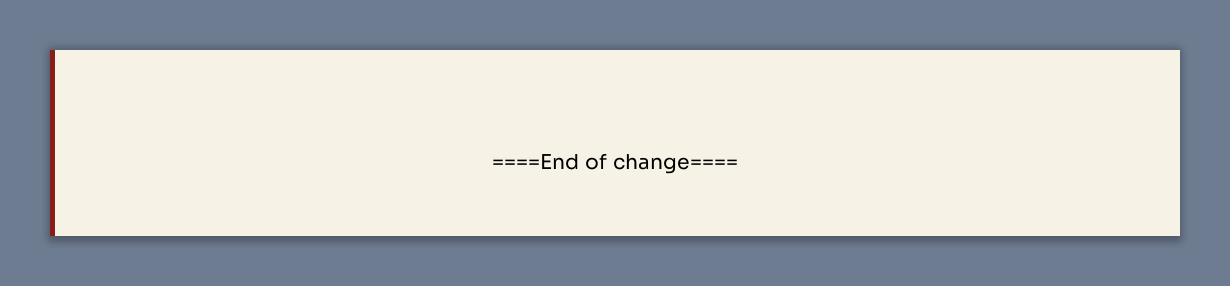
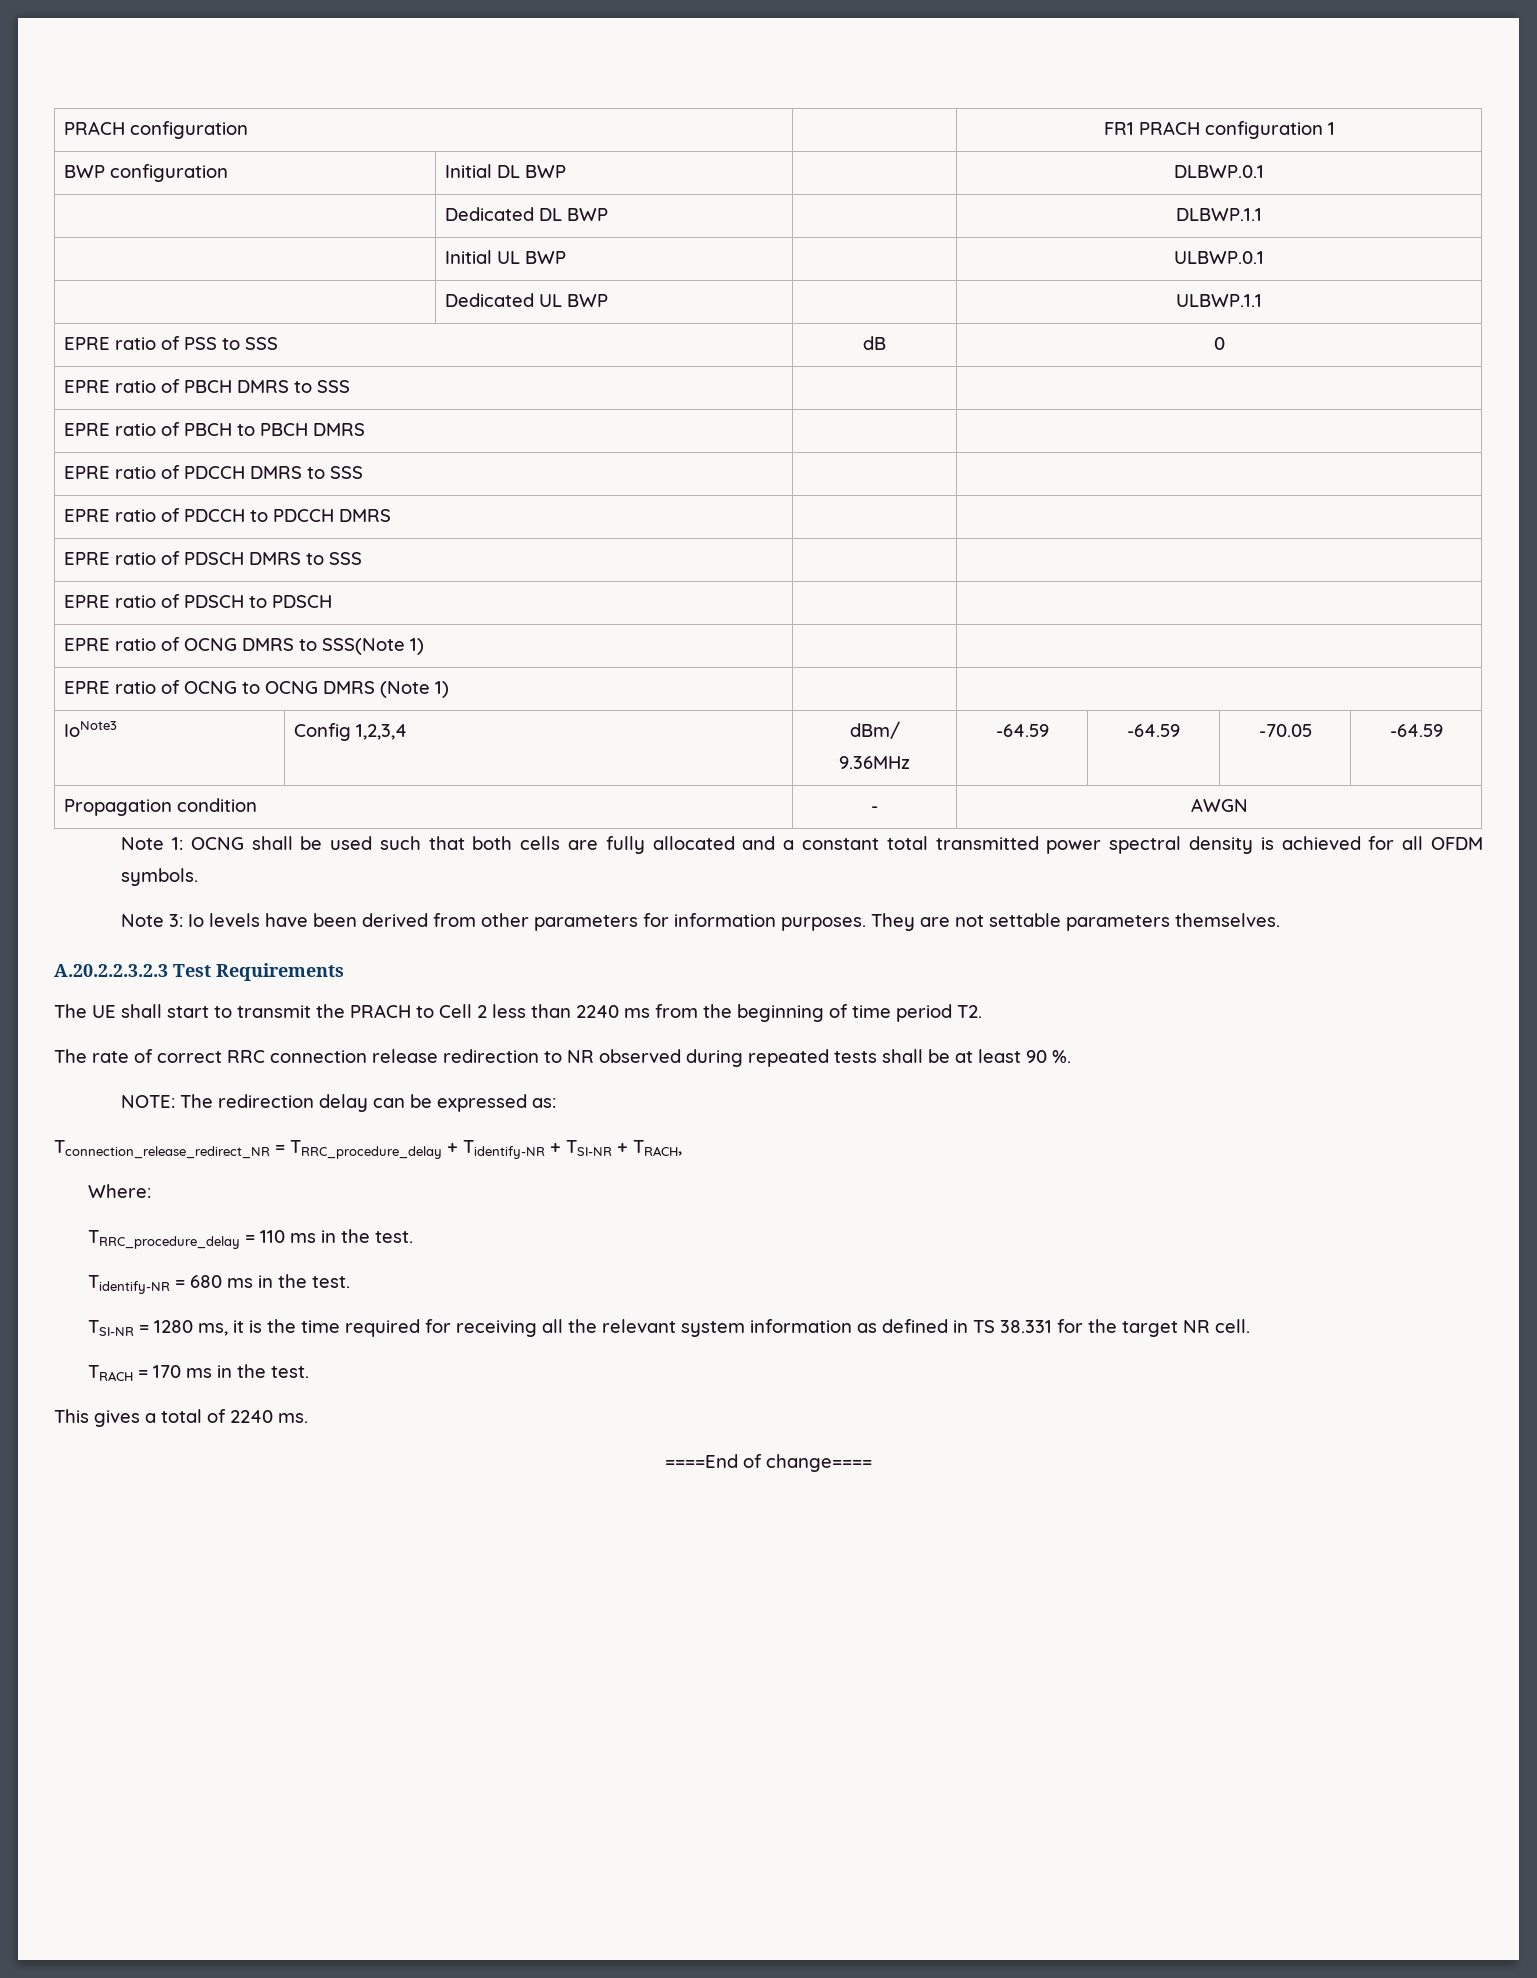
+ PRACH configuration | | FR1 PRACH configuration 1
+ BWP configuration | Initial DL BWP | | DLBWP.0.1
+ | Dedicated DL BWP | | DLBWP.1.1
+ | Initial UL BWP | | ULBWP.0.1
+ | Dedicated UL BWP | | ULBWP.1.1
+ EPRE ratio of PSS to SSS | dB | 0
+ EPRE ratio of PBCH DMRS to SSS | |
+ EPRE ratio of PBCH to PBCH DMRS | |
+ EPRE ratio of PDCCH DMRS to SSS | |
+ EPRE ratio of PDCCH to PDCCH DMRS | |
+ EPRE ratio of PDSCH DMRS to SSS | |
+ EPRE ratio of PDSCH to PDSCH | |
+ EPRE ratio of OCNG DMRS to SSS(Note 1) | |
+ EPRE ratio of OCNG to OCNG DMRS (Note 1) | |
+ IoNote3 | Config 1,2,3,4 | dBm/
+ 9.36MHz | -64.59 | -64.59 | -70.05 | -64.59
+ Propagation condition | - | AWGN
+ Note 1: OCNG shall be used such that both cells are fully allocated and a constant total transmitted power spectral density is achieved for all OFDM symbols.
+ Note 3: Io levels have been derived from other parameters for information purposes. They are not settable parameters themselves.
+ A.20.2.2.3.2.3 Test Requirements
+ The UE shall start to transmit the PRACH to Cell 2 less than 2240 ms from the beginning of time period T2.
+ The rate of correct RRC connection release redirection to NR observed during repeated tests shall be at least 90 %.
+ NOTE: The redirection delay can be expressed as:
+ Tconnection_release_redirect_NR = TRRC_procedure_delay + Tidentify-NR + TSI-NR + TRACH,
+ Where:
+ TRRC_procedure_delay = 110 ms in the test.
+ Tidentify-NR = 680 ms in the test.
+ TSI-NR = 1280 ms, it is the time required for receiving all the relevant system information as defined in TS 38.331 for the target NR cell.
+ TRACH = 170 ms in the test.
+ This gives a total of 2240 ms.

